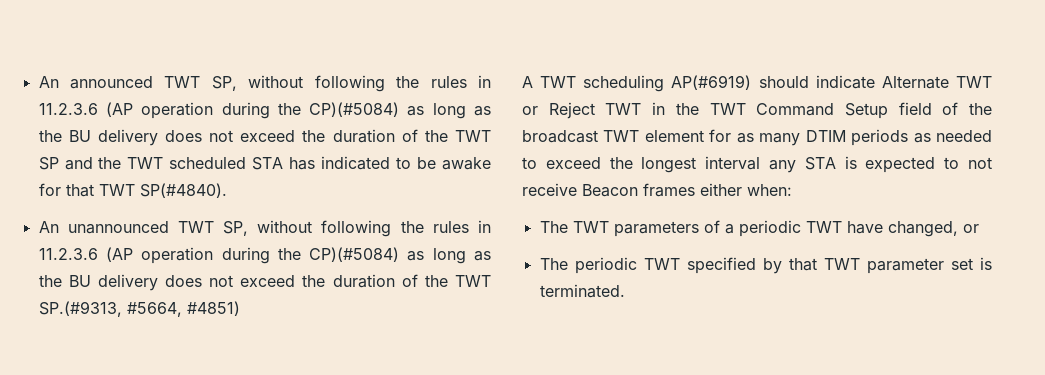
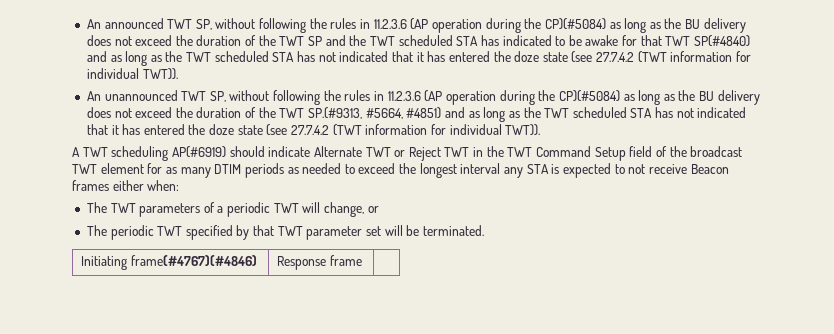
- An announced TWT SP, without following the rules in 11.2.3.6 (AP operation during the CP)(#5084) as long as the BU delivery does not exceed the duration of the TWT SP and the TWT scheduled STA has indicated to be awake for that TWT SP(#4840).
+ An announced TWT SP, without following the rules in 11.2.3.6 (AP operation during the CP)(#5084) as long as the BU delivery does not exceed the duration of the TWT SP and the TWT scheduled STA has indicated to be awake for that TWT SP(#4840) and as long as the TWT scheduled STA has not indicated that it has entered the doze state (see 27.7.4.2 (TWT information for individual TWT)).
- An unannounced TWT SP, without following the rules in 11.2.3.6 (AP operation during the CP)(#5084) as long as the BU delivery does not exceed the duration of the TWT SP.(#9313, #5664, #4851)
+ An unannounced TWT SP, without following the rules in 11.2.3.6 (AP operation during the CP)(#5084) as long as the BU delivery does not exceed the duration of the TWT SP.(#9313, #5664, #4851) and as long as the TWT scheduled STA has not indicated that it has entered the doze state (see 27.7.4.2 (TWT information for individual TWT)).
- The TWT parameters of a periodic TWT have changed, or
+ The TWT parameters of a periodic TWT will change, or
- The periodic TWT specified by that TWT parameter set is terminated.
+ The periodic TWT specified by that TWT parameter set will be terminated.
+ Initiating frame(#4767)(#4846) | Response frame |

